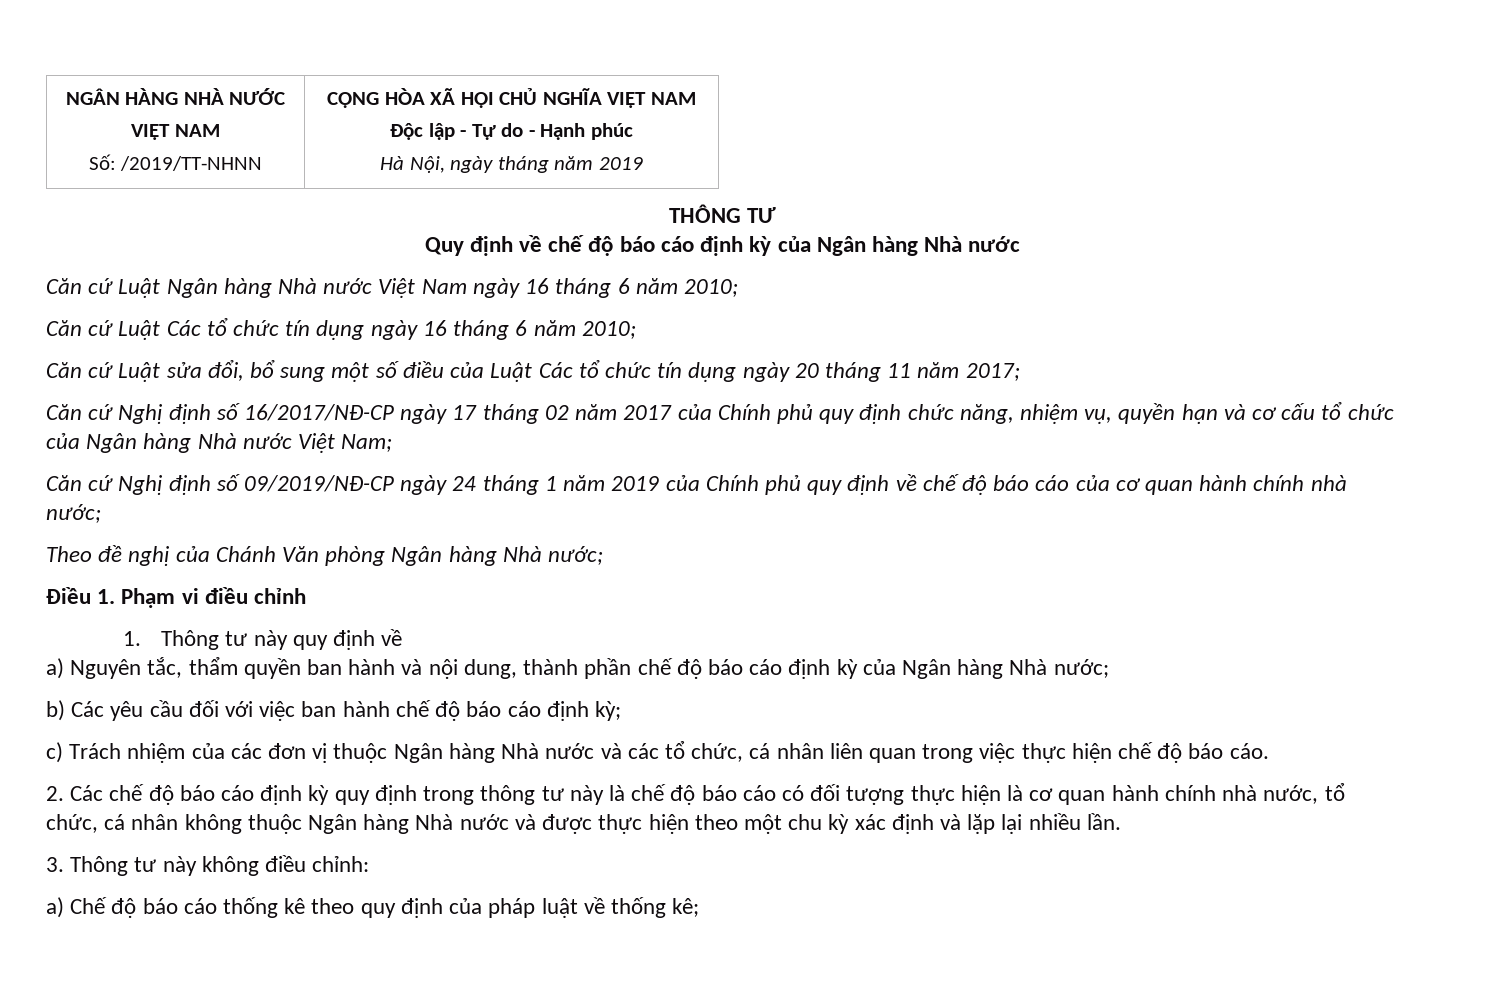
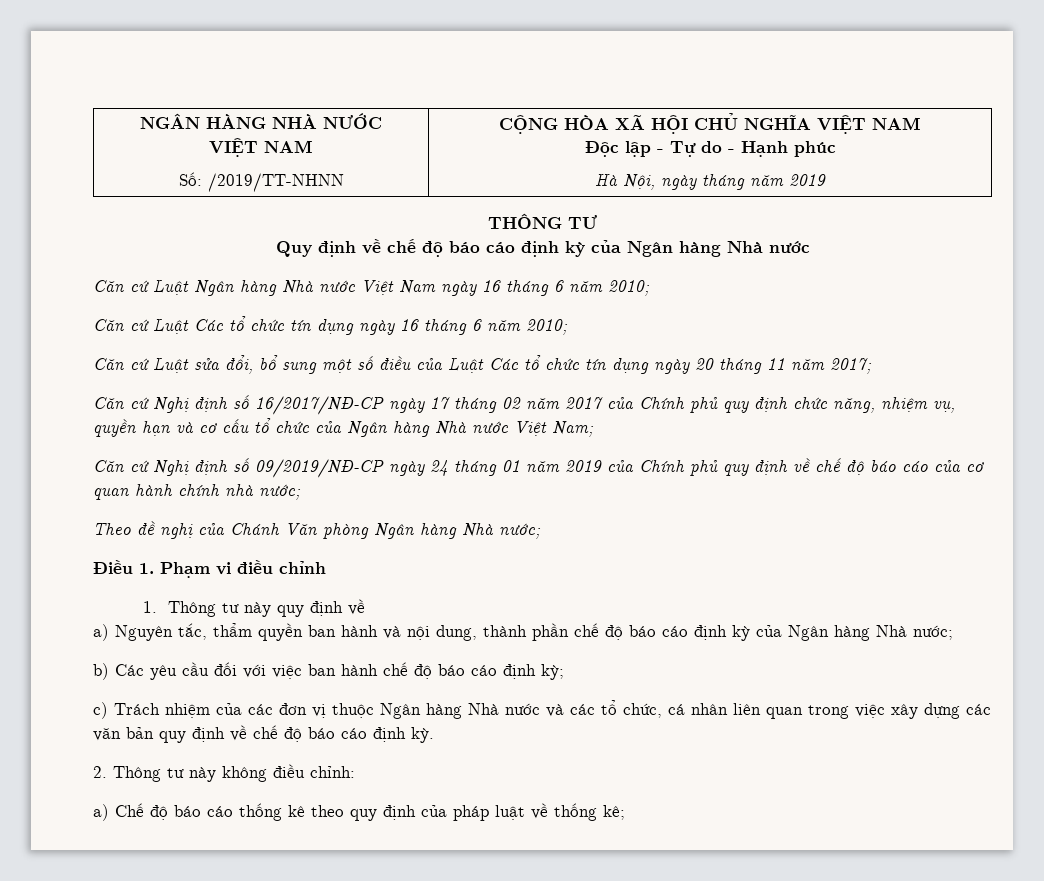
- Căn cứ Nghị định số 09/2019/NĐ-CP ngày 24 tháng 1 năm 2019 của Chính phủ quy định về chế độ báo cáo của cơ quan hành chính nhà nước;
+ Căn cứ Nghị định số 09/2019/NĐ-CP ngày 24 tháng 01 năm 2019 của Chính phủ quy định về chế độ báo cáo của cơ quan hành chính nhà nước;
- c) Trách nhiệm của các đơn vị thuộc Ngân hàng Nhà nước và các tổ chức, cá nhân liên quan trong việc thực hiện chế độ báo cáo.
- 2. Các chế độ báo cáo định kỳ quy định trong thông tư này là chế độ báo cáo có đối tượng thực hiện là cơ quan hành chính nhà nước, tổ chức, cá nhân không thuộc Ngân hàng Nhà nước và được thực hiện theo một chu kỳ xác định và lặp lại nhiều lần.
- 3. Thông tư này không điều chỉnh:
+ c) Trách nhiệm của các đơn vị thuộc Ngân hàng Nhà nước và các tổ chức, cá nhân liên quan trong việc xây dựng các văn bản quy định về chế độ báo cáo định kỳ.
+ 2. Thông tư này không điều chỉnh:

